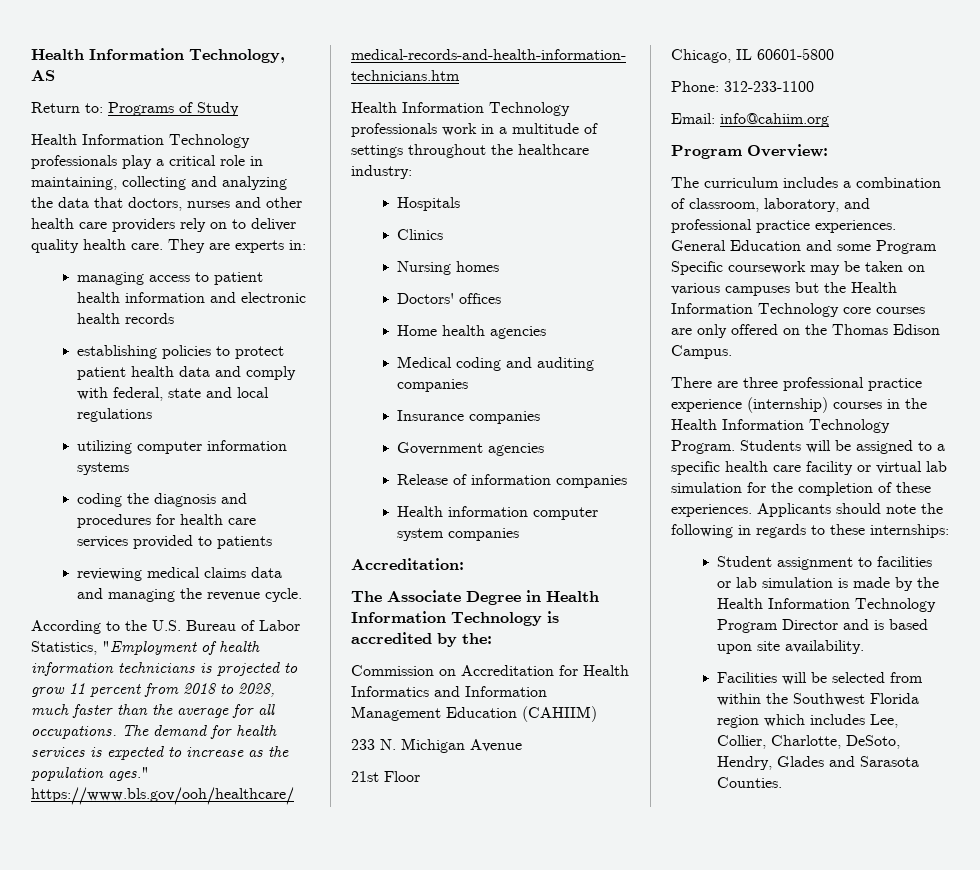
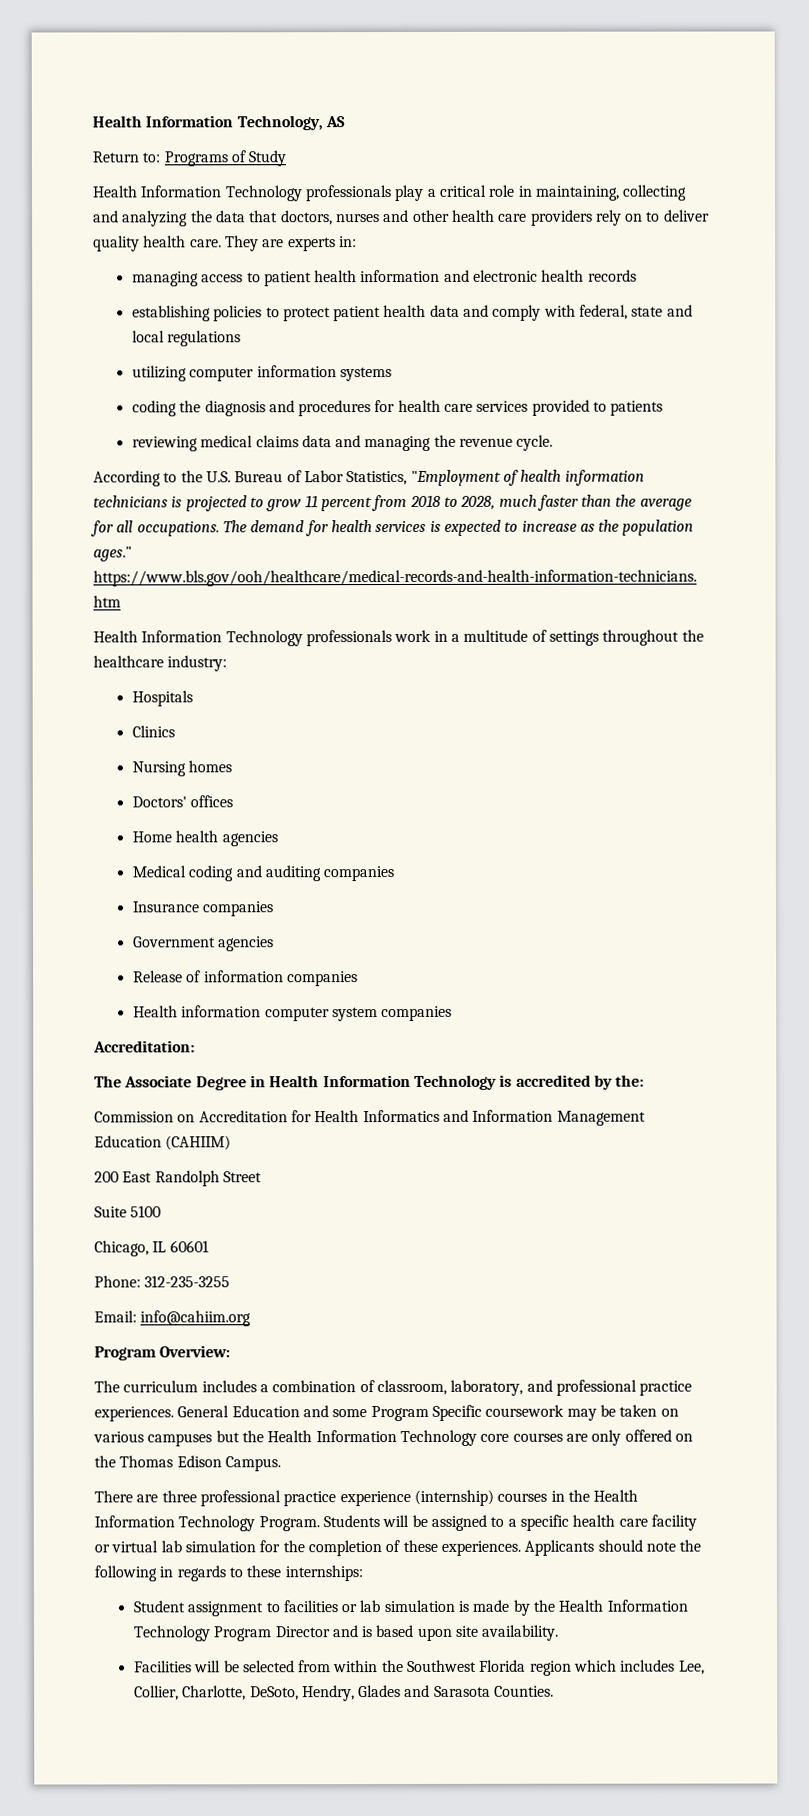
- 233 N. Michigan Avenue
- 21st Floor
+ 200 East Randolph Street
+ Suite 5100
- Chicago, IL 60601-5800
+ Chicago, IL 60601
- Phone: 312-233-1100
+ Phone: 312-235-3255

